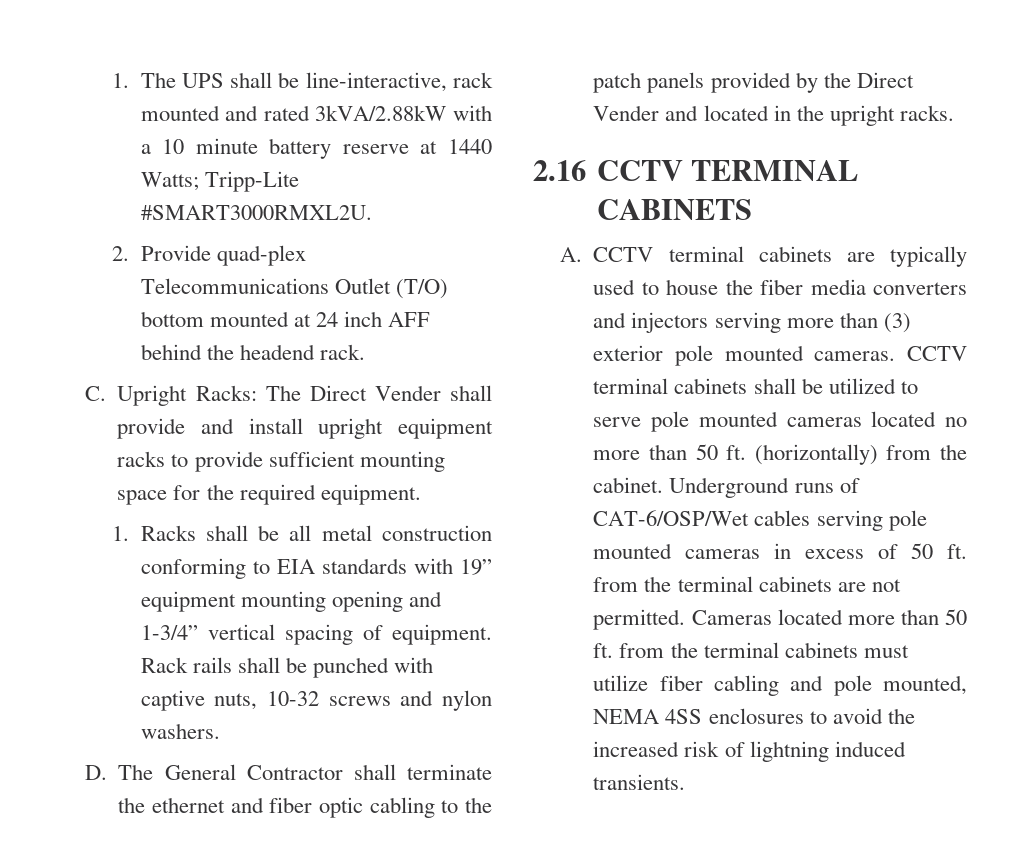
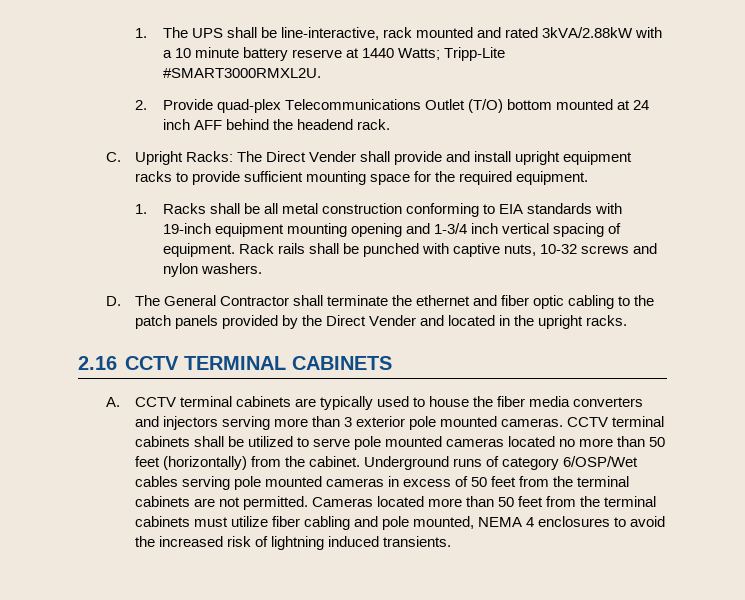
- 1. Racks shall be all metal construction conforming to EIA standards with 19” equipment mounting opening and 1-3/4” vertical spacing of equipment.
+ 1. Racks shall be all metal construction conforming to EIA standards with 19-inch equipment mounting opening and 1-3/4 inch vertical spacing of equipment.
- A. CCTV terminal cabinets are typically used to house the fiber media converters and injectors serving more than (3) exterior pole mounted cameras.
+ A. CCTV terminal cabinets are typically used to house the fiber media converters and injectors serving more than 3 exterior pole mounted cameras.
- CCTV terminal cabinets shall be utilized to serve pole mounted cameras located no more than 50 ft. (horizontally) from the cabinet.
+ CCTV terminal cabinets shall be utilized to serve pole mounted cameras located no more than 50 feet (horizontally) from the cabinet.
- Underground runs of CAT-6/OSP/Wet cables serving pole mounted cameras in excess of 50 ft. from the terminal cabinets are not permitted.
+ Underground runs of category 6/OSP/Wet cables serving pole mounted cameras in excess of 50 feet from the terminal cabinets are not permitted.
- Cameras located more than 50 ft. from the terminal cabinets must utilize fiber cabling and pole mounted, NEMA 4SS enclosures to avoid the increased risk of lightning induced transients.
+ Cameras located more than 50 feet from the terminal cabinets must utilize fiber cabling and pole mounted, NEMA 4 enclosures to avoid the increased risk of lightning induced transients.

